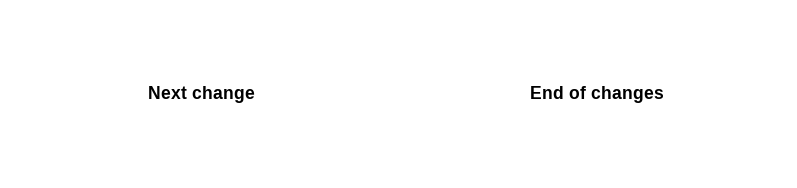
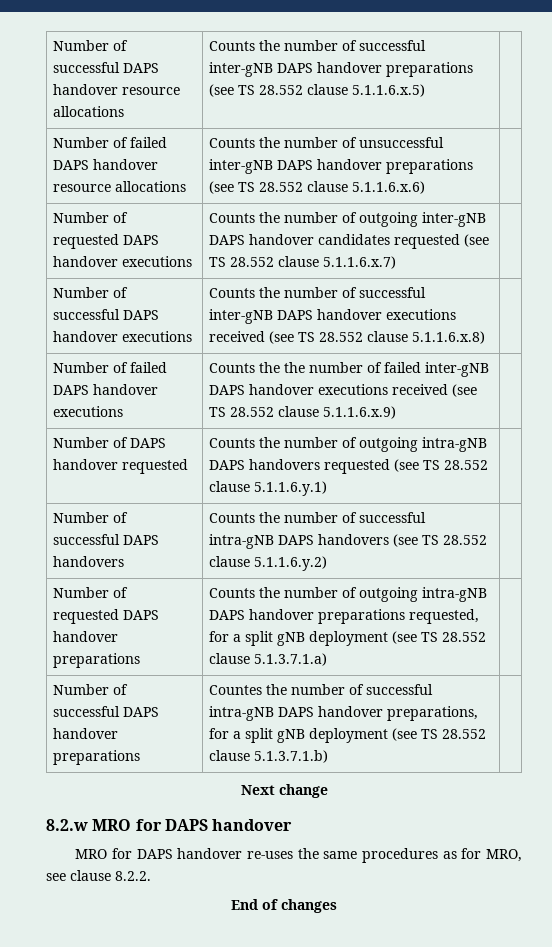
+ Number of successful DAPS handover resource allocations | Counts the number of successful inter-gNB DAPS handover preparations (see TS 28.552 clause 5.1.1.6.x.5) |
+ Number of failed DAPS handover resource allocations | Counts the number of unsuccessful inter-gNB DAPS handover preparations (see TS 28.552 clause 5.1.1.6.x.6) |
+ Number of requested DAPS handover executions | Counts the number of outgoing inter-gNB DAPS handover candidates requested (see TS 28.552 clause 5.1.1.6.x.7) |
+ Number of successful DAPS handover executions | Counts the number of successful inter-gNB DAPS handover executions received (see TS 28.552 clause 5.1.1.6.x.8) |
+ Number of failed DAPS handover executions | Counts the the number of failed inter-gNB DAPS handover executions received (see TS 28.552 clause 5.1.1.6.x.9) |
+ Number of DAPS handover requested | Counts the number of outgoing intra-gNB DAPS handovers requested (see TS 28.552 clause 5.1.1.6.y.1) |
+ Number of successful DAPS handovers | Counts the number of successful intra-gNB DAPS handovers (see TS 28.552 clause 5.1.1.6.y.2) |
+ Number of requested DAPS handover preparations | Counts the number of outgoing intra-gNB DAPS handover preparations requested, for a split gNB deployment (see TS 28.552 clause 5.1.3.7.1.a) |
+ Number of successful DAPS handover preparations | Countes the number of successful intra-gNB DAPS handover preparations, for a split gNB deployment (see TS 28.552 clause 5.1.3.7.1.b) |
  Next change
+ 8.2.w MRO for DAPS handover
+ MRO for DAPS handover re-uses the same procedures as for MRO, see clause 8.2.2.

